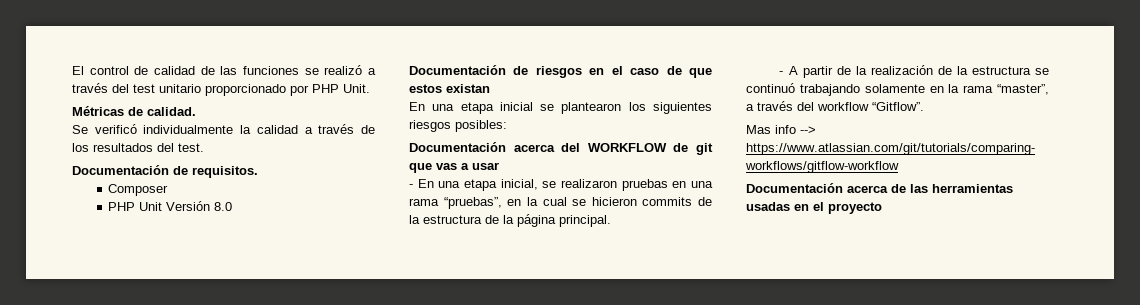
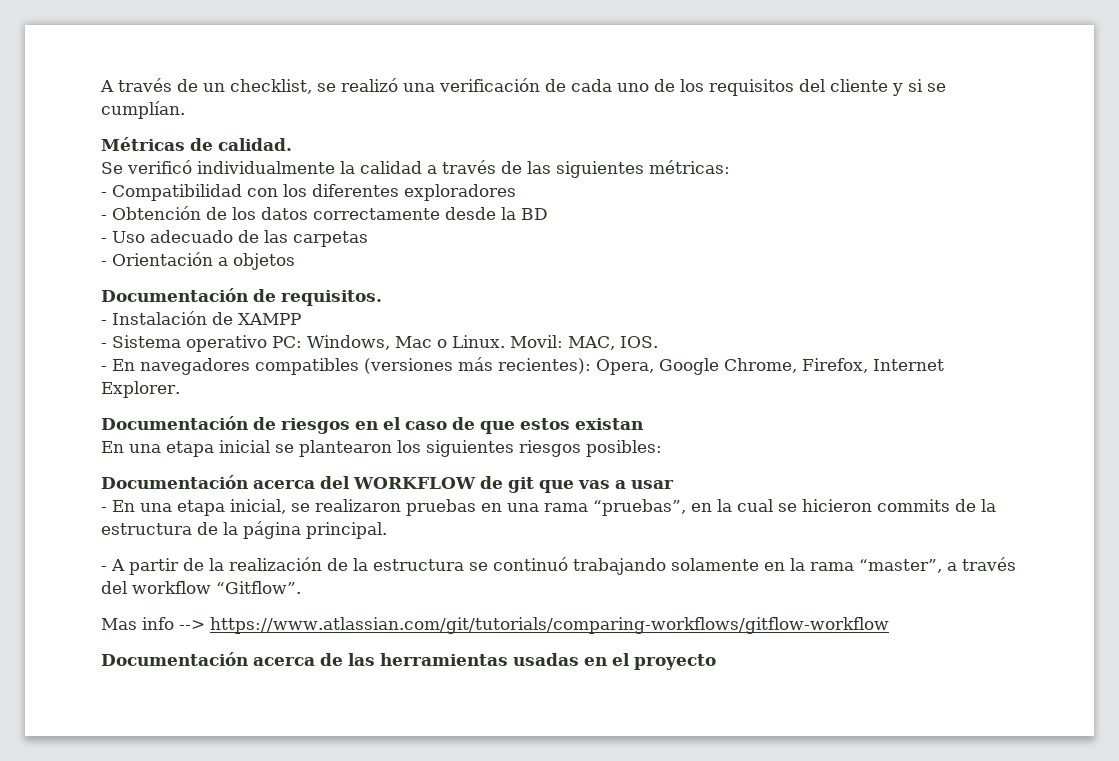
- El control de calidad de las funciones se realizó a través del test unitario proporcionado por PHP Unit.
+ A través de un checklist, se realizó una verificación de cada uno de los requisitos del cliente y si se cumplían.
- Se verificó individualmente la calidad a través de los resultados del test.
+ Se verificó individualmente la calidad a través de las siguientes métricas:
+ - Compatibilidad con los diferentes exploradores
+ - Obtención de los datos correctamente desde la BD
+ - Uso adecuado de las carpetas
+ - Orientación a objetos
  Documentación de requisitos.
- Composer
- PHP Unit Versión 8.0
+ - Instalación de XAMPP
+ - Sistema operativo PC: Windows, Mac o Linux. Movil: MAC, IOS.
+ - En navegadores compatibles (versiones más recientes): Opera, Google Chrome, Firefox, Internet Explorer.

